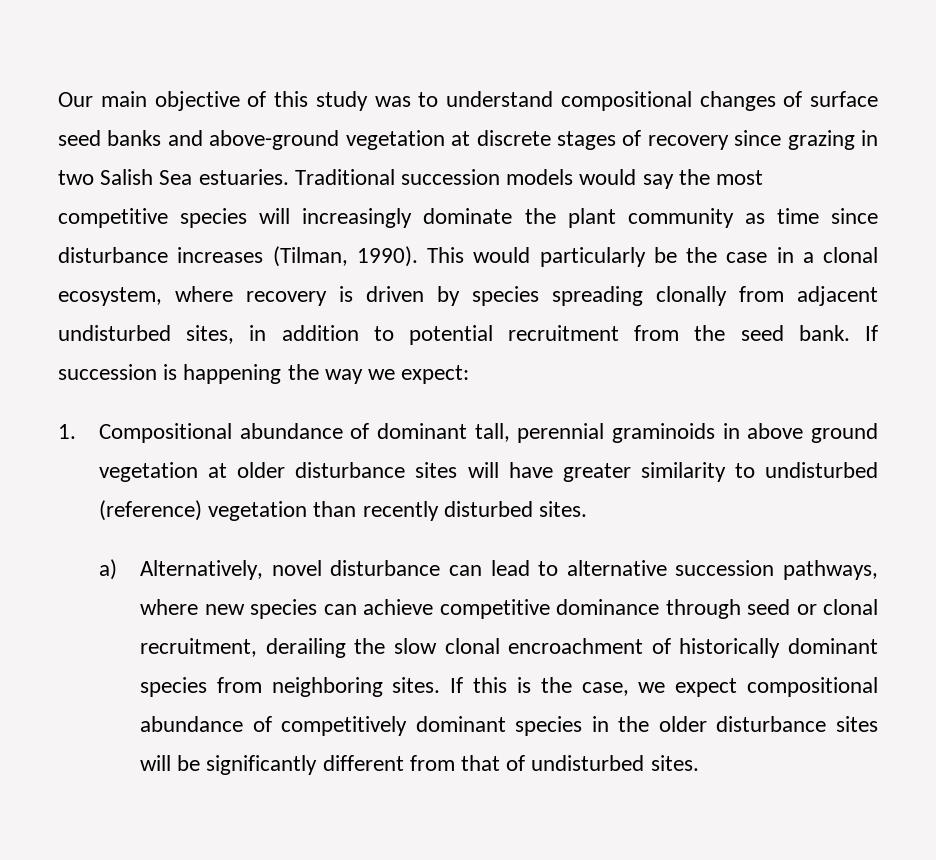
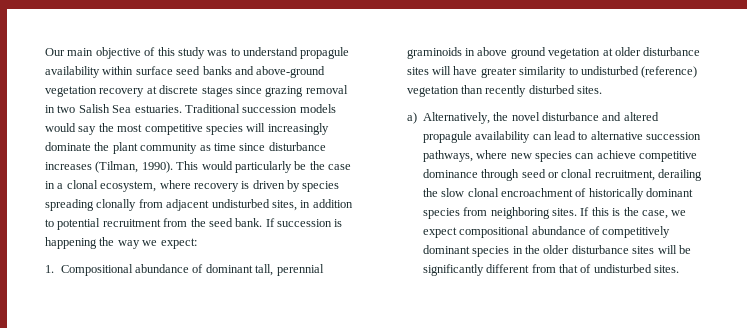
- Our main objective of this study was to understand compositional changes of surface seed banks and above-ground vegetation at discrete stages of recovery since grazing in two Salish Sea estuaries.
+ Our main objective of this study was to understand propagule availability within surface seed banks and above-ground vegetation recovery at discrete stages since grazing removal in two Salish Sea estuaries.
- a) Alternatively, novel disturbance can lead to alternative succession pathways, where new species can achieve competitive dominance through seed or clonal recruitment, derailing the slow clonal encroachment of historically dominant species from neighboring sites.
+ a) Alternatively, the novel disturbance and altered propagule availability can lead to alternative succession pathways, where new species can achieve competitive dominance through seed or clonal recruitment, derailing the slow clonal encroachment of historically dominant species from neighboring sites.

